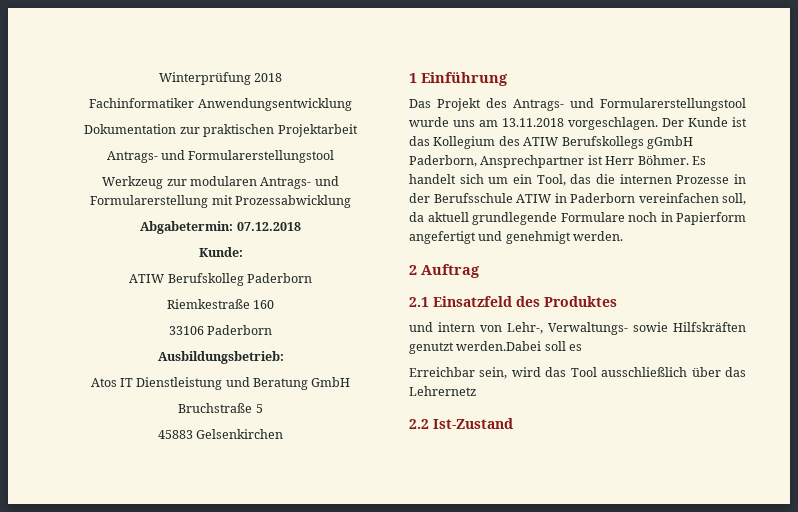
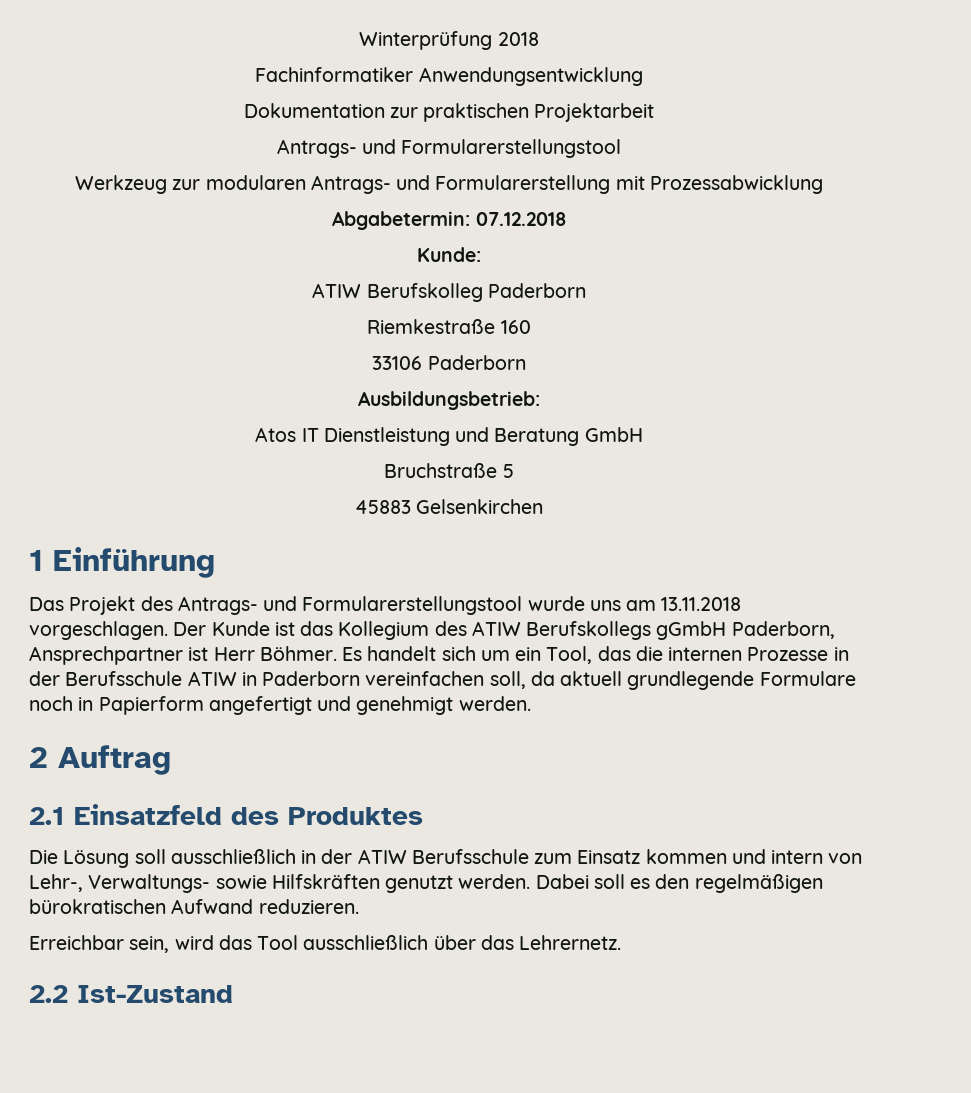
- und intern von Lehr-, Verwaltungs- sowie Hilfskräften genutzt werden.Dabei soll es
+ Die Lösung soll ausschließlich in der ATIW Berufsschule zum Einsatz kommen und intern von Lehr-, Verwaltungs- sowie Hilfskräften genutzt werden. Dabei soll es den regelmäßigen bürokratischen Aufwand reduzieren.
- Erreichbar sein, wird das Tool ausschließlich über das Lehrernetz
+ Erreichbar sein, wird das Tool ausschließlich über das Lehrernetz.

